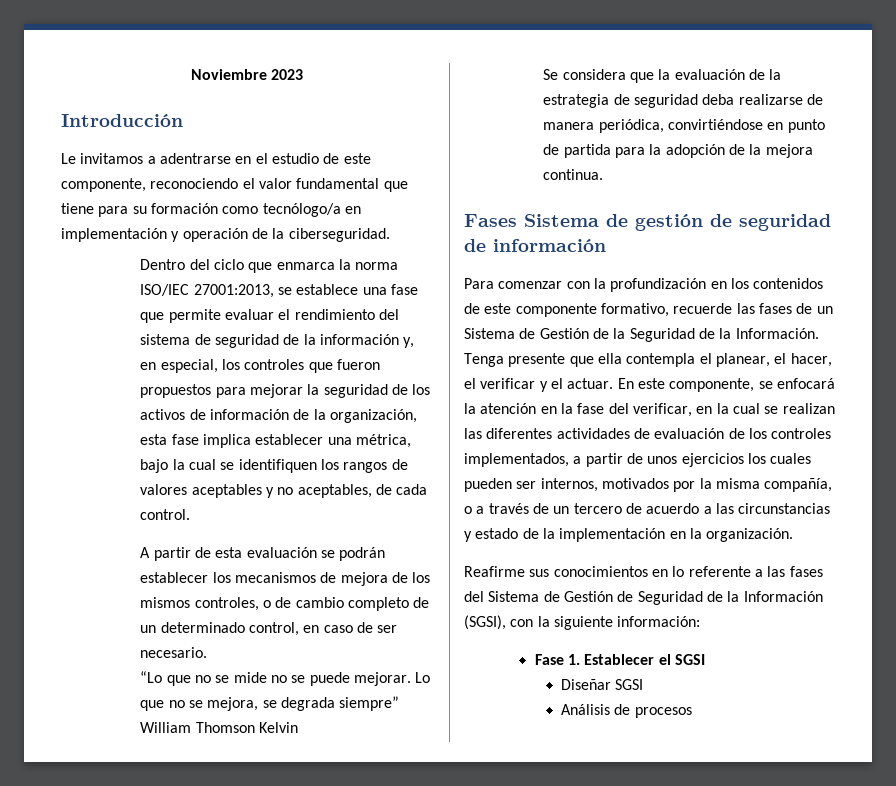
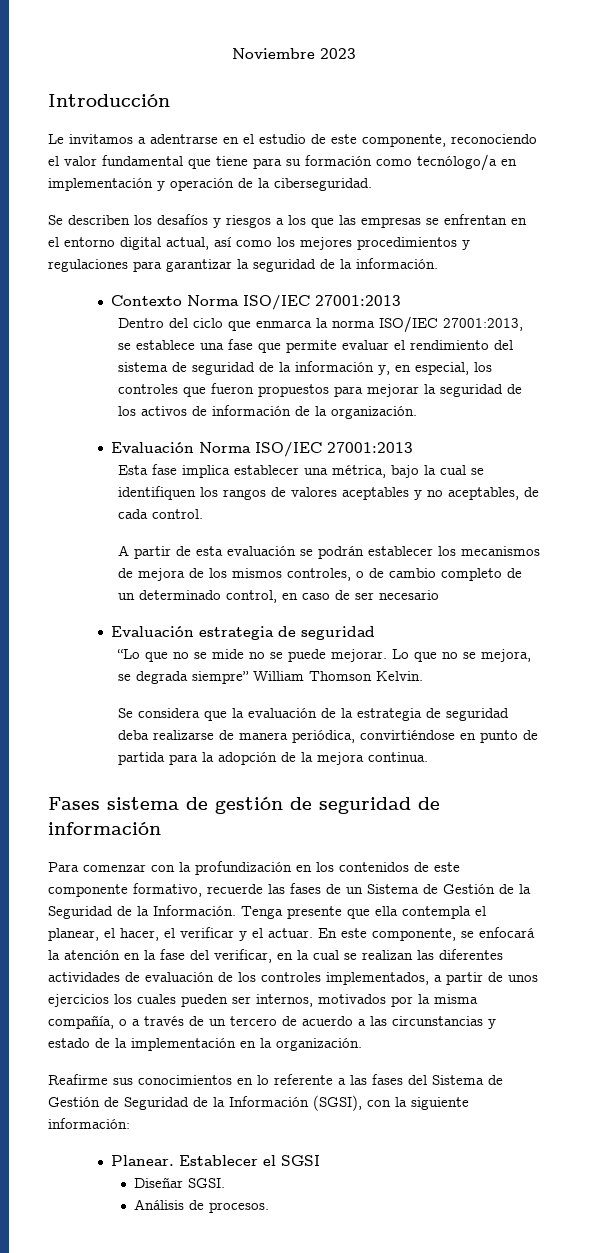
+ Se describen los desafíos y riesgos a los que las empresas se enfrentan en el entorno digital actual, así como los mejores procedimientos y regulaciones para garantizar la seguridad de la información.
+ Contexto Norma ISO/IEC 27001:2013
- Dentro del ciclo que enmarca la norma ISO/IEC 27001:2013, se establece una fase que permite evaluar el rendimiento del sistema de seguridad de la información y, en especial, los controles que fueron propuestos para mejorar la seguridad de los activos de información de la organización, esta fase implica establecer una métrica, bajo la cual se identifiquen los rangos de valores aceptables y no aceptables, de cada control.
+ Dentro del ciclo que enmarca la norma ISO/IEC 27001:2013, se establece una fase que permite evaluar el rendimiento del sistema de seguridad de la información y, en especial, los controles que fueron propuestos para mejorar la seguridad de los activos de información de la organización.
+ Evaluación Norma ISO/IEC 27001:2013
+ Esta fase implica establecer una métrica, bajo la cual se identifiquen los rangos de valores aceptables y no aceptables, de cada control.
- A partir de esta evaluación se podrán establecer los mecanismos de mejora de los mismos controles, o de cambio completo de un determinado control, en caso de ser necesario.
+ A partir de esta evaluación se podrán establecer los mecanismos de mejora de los mismos controles, o de cambio completo de un determinado control, en caso de ser necesario
+ Evaluación estrategia de seguridad
- Lo que no se mejora, se degrada siempre” William Thomson Kelvin
+ Lo que no se mejora, se degrada siempre” William Thomson Kelvin.
- Fases Sistema de gestión de seguridad de información
+ Fases sistema de gestión de seguridad de información
- Fase 1. Establecer el SGSI
+ Planear. Establecer el SGSI
- Diseñar SGSI
+ Diseñar SGSI.
- Análisis de procesos
+ Análisis de procesos.

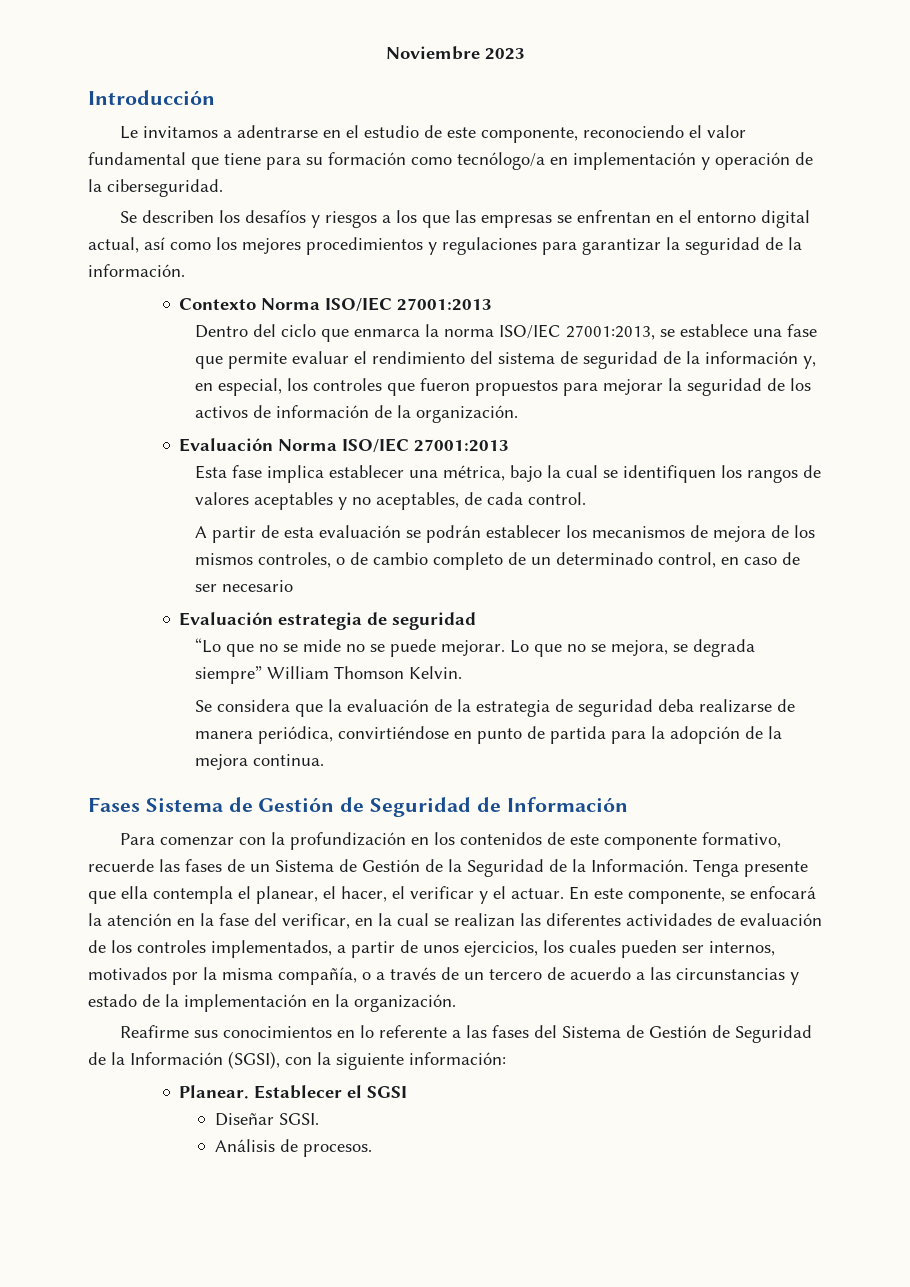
- Fases sistema de gestión de seguridad de información
+ Fases Sistema de Gestión de Seguridad de Información
- En este componente, se enfocará la atención en la fase del verificar, en la cual se realizan las diferentes actividades de evaluación de los controles implementados, a partir de unos ejercicios los cuales pueden ser internos, motivados por la misma compañía, o a través de un tercero de acuerdo a las circunstancias y estado de la implementación en la organización.
+ En este componente, se enfocará la atención en la fase del verificar, en la cual se realizan las diferentes actividades de evaluación de los controles implementados, a partir de unos ejercicios, los cuales pueden ser internos, motivados por la misma compañía, o a través de un tercero de acuerdo a las circunstancias y estado de la implementación en la organización.

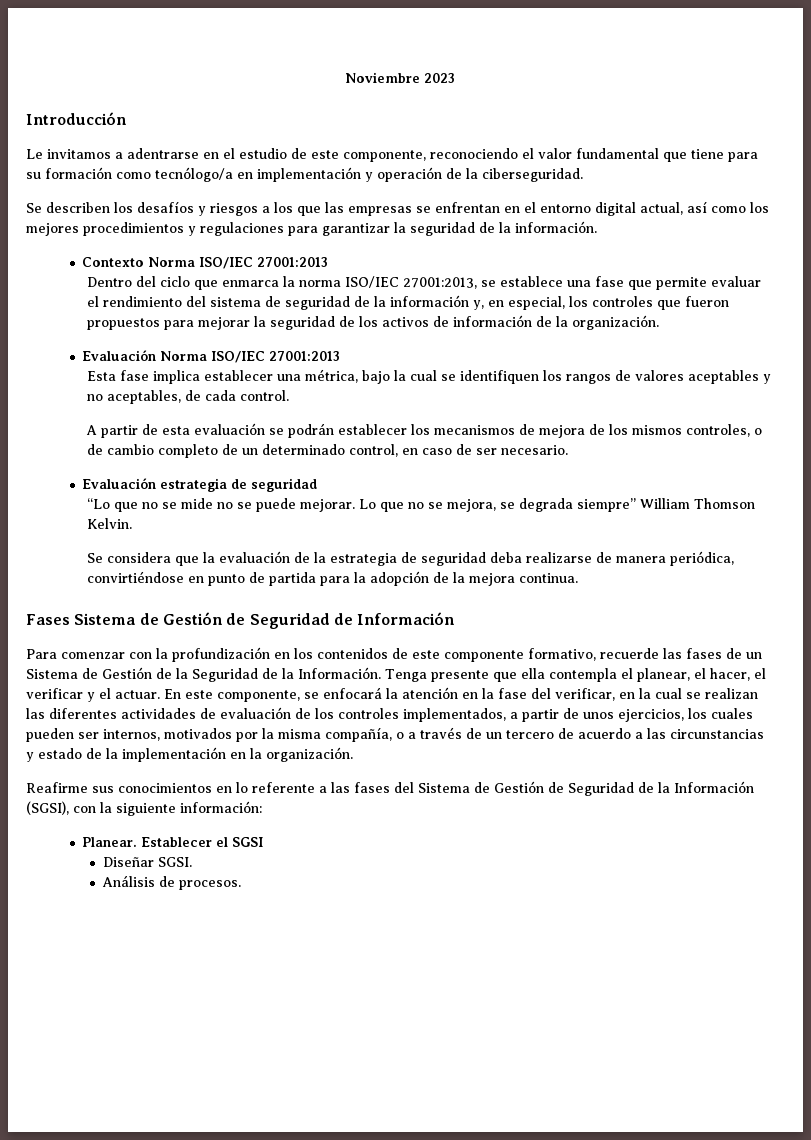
- A partir de esta evaluación se podrán establecer los mecanismos de mejora de los mismos controles, o de cambio completo de un determinado control, en caso de ser necesario
+ A partir de esta evaluación se podrán establecer los mecanismos de mejora de los mismos controles, o de cambio completo de un determinado control, en caso de ser necesario.

